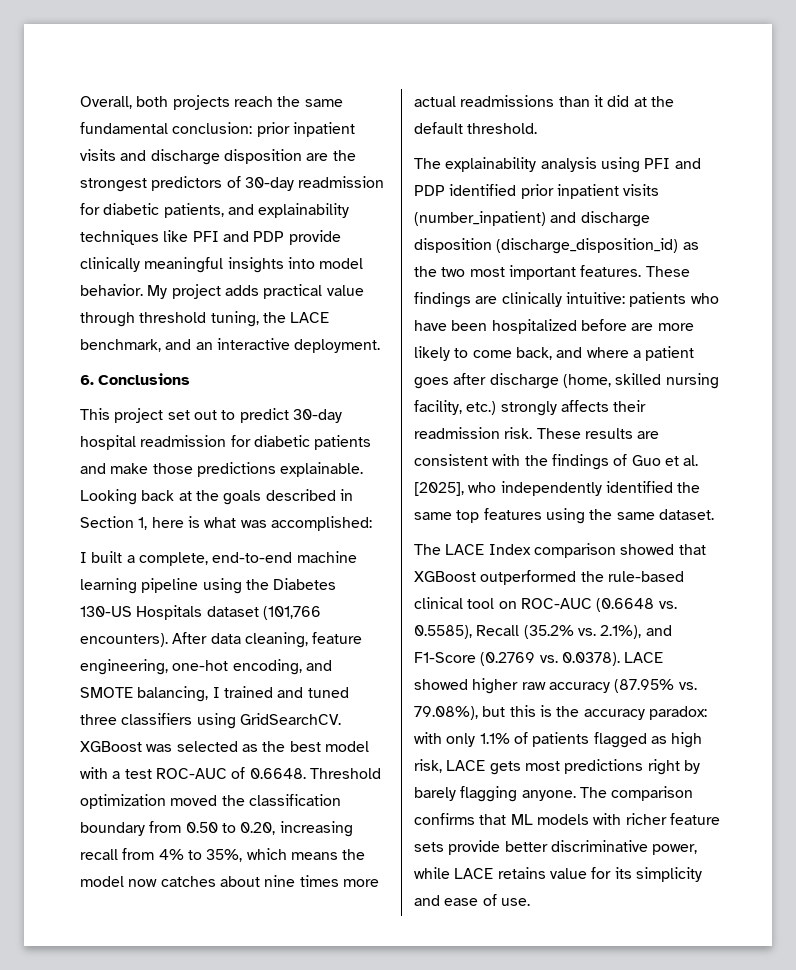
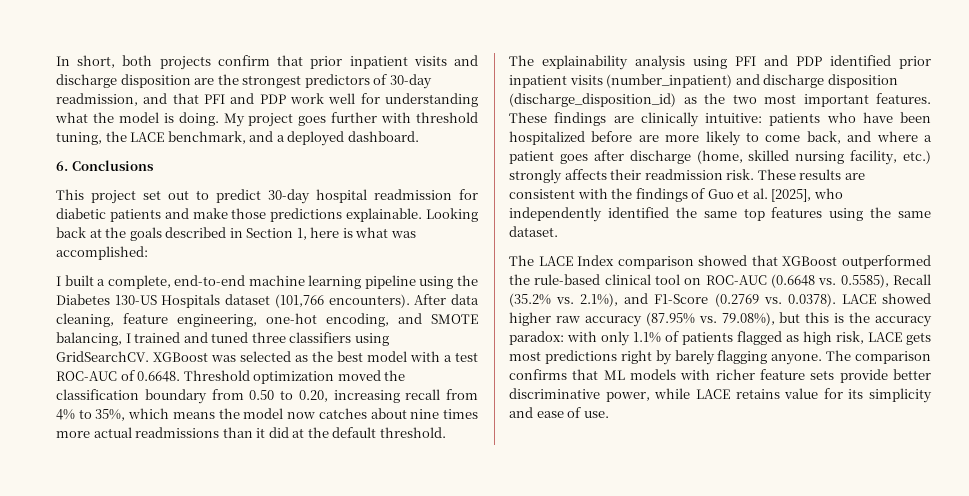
- Overall, both projects reach the same fundamental conclusion: prior inpatient visits and discharge disposition are the strongest predictors of 30-day readmission for diabetic patients, and explainability techniques like PFI and PDP provide clinically meaningful insights into model behavior. My project adds practical value through threshold tuning, the LACE benchmark, and an interactive deployment.
+ In short, both projects confirm that prior inpatient visits and discharge disposition are the strongest predictors of 30-day readmission, and that PFI and PDP work well for understanding what the model is doing. My project goes further with threshold tuning, the LACE benchmark, and a deployed dashboard.

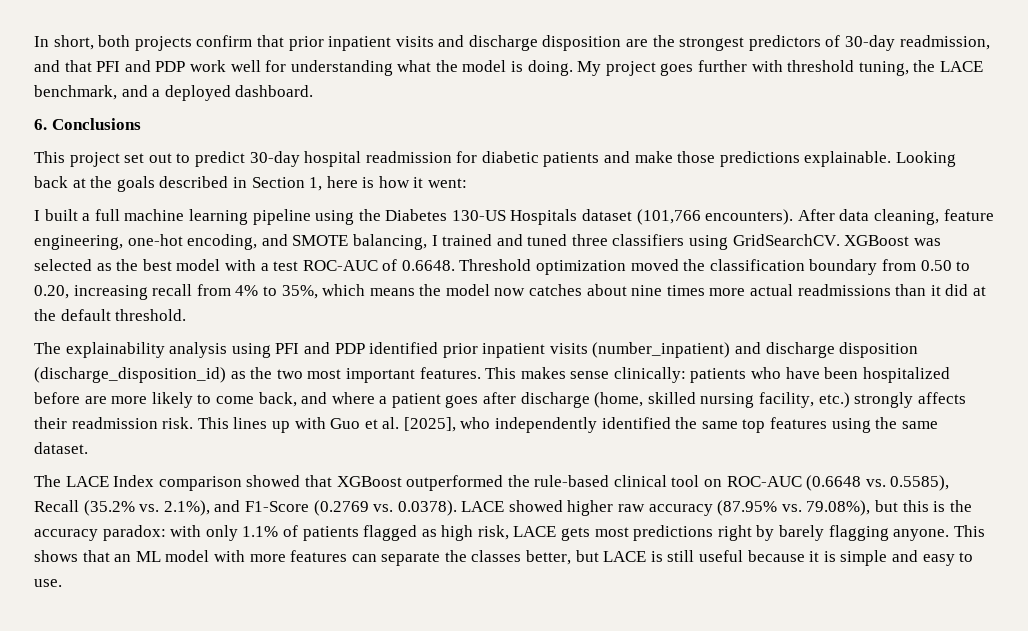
- Looking back at the goals described in Section 1, here is what was accomplished:
+ Looking back at the goals described in Section 1, here is how it went:
- I built a complete, end-to-end machine learning pipeline using the Diabetes 130-US Hospitals dataset (101,766 encounters).
+ I built a full machine learning pipeline using the Diabetes 130-US Hospitals dataset (101,766 encounters).
- These findings are clinically intuitive: patients who have been hospitalized before are more likely to come back, and where a patient goes after discharge (home, skilled nursing facility, etc.) strongly affects their readmission risk.
+ This makes sense clinically: patients who have been hospitalized before are more likely to come back, and where a patient goes after discharge (home, skilled nursing facility, etc.) strongly affects their readmission risk.
- These results are consistent with the findings of Guo et al. [2025], who independently identified the same top features using the same dataset.
+ This lines up with Guo et al. [2025], who independently identified the same top features using the same dataset.
- The comparison confirms that ML models with richer feature sets provide better discriminative power, while LACE retains value for its simplicity and ease of use.
+ This shows that an ML model with more features can separate the classes better, but LACE is still useful because it is simple and easy to use.

